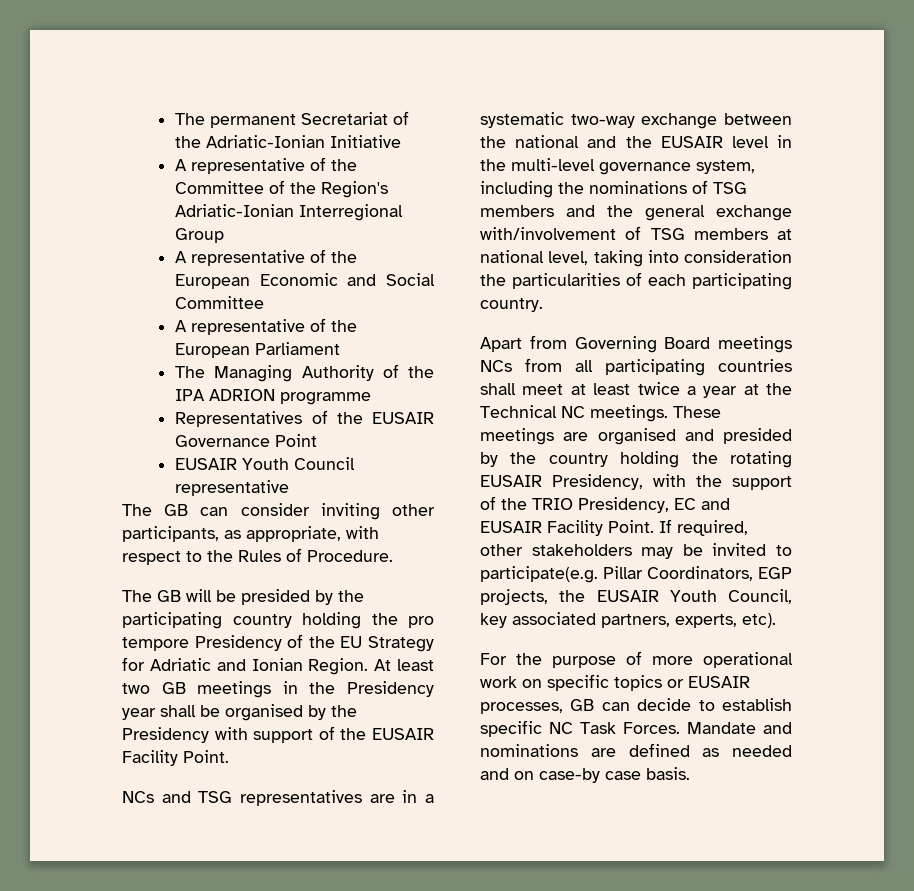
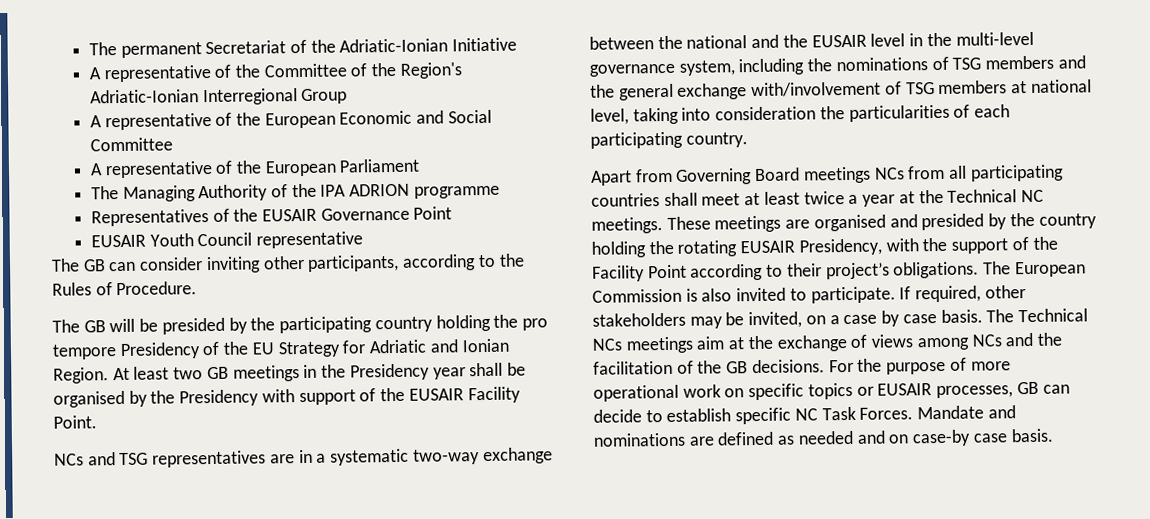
- The GB can consider inviting other participants, as appropriate, with respect to the Rules of Procedure.
+ The GB can consider inviting other participants, according to the Rules of Procedure.
- These meetings are organised and presided by the country holding the rotating EUSAIR Presidency, with the support of the TRIO Presidency, EC and EUSAIR Facility Point.
+ These meetings are organised and presided by the country holding the rotating EUSAIR Presidency, with the support of the Facility Point according to their project’s obligations. The European Commission is also invited to participate.
- If required, other stakeholders may be invited to participate(e.g. Pillar Coordinators, EGP projects, the EUSAIR Youth Council, key associated partners, experts, etc).
- For the purpose of more operational work on specific topics or EUSAIR processes, GB can decide to establish specific NC Task Forces.
+ If required, other stakeholders may be invited, on a case by case basis. The Technical NCs meetings aim at the exchange of views among NCs and the facilitation of the GB decisions. For the purpose of more operational work on specific topics or EUSAIR processes, GB can decide to establish specific NC Task Forces.

